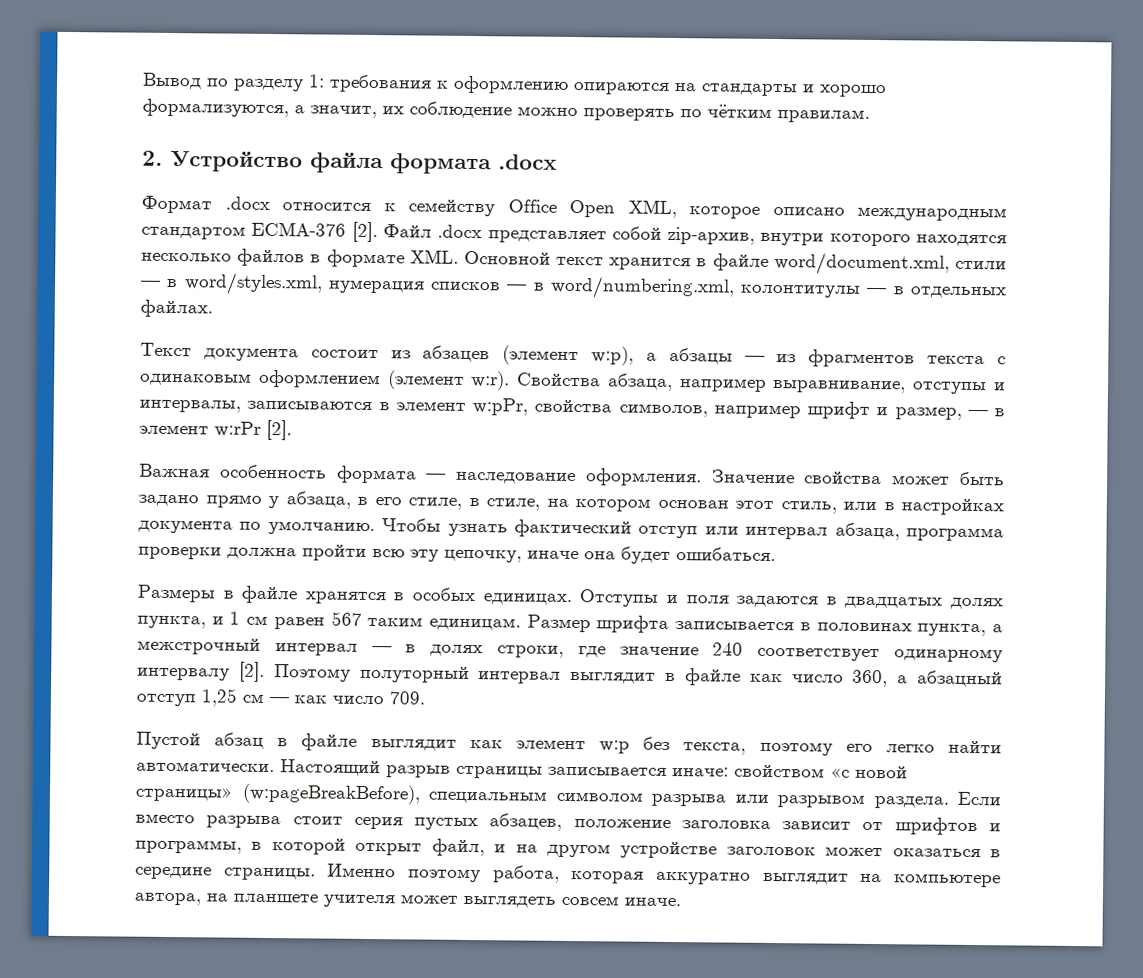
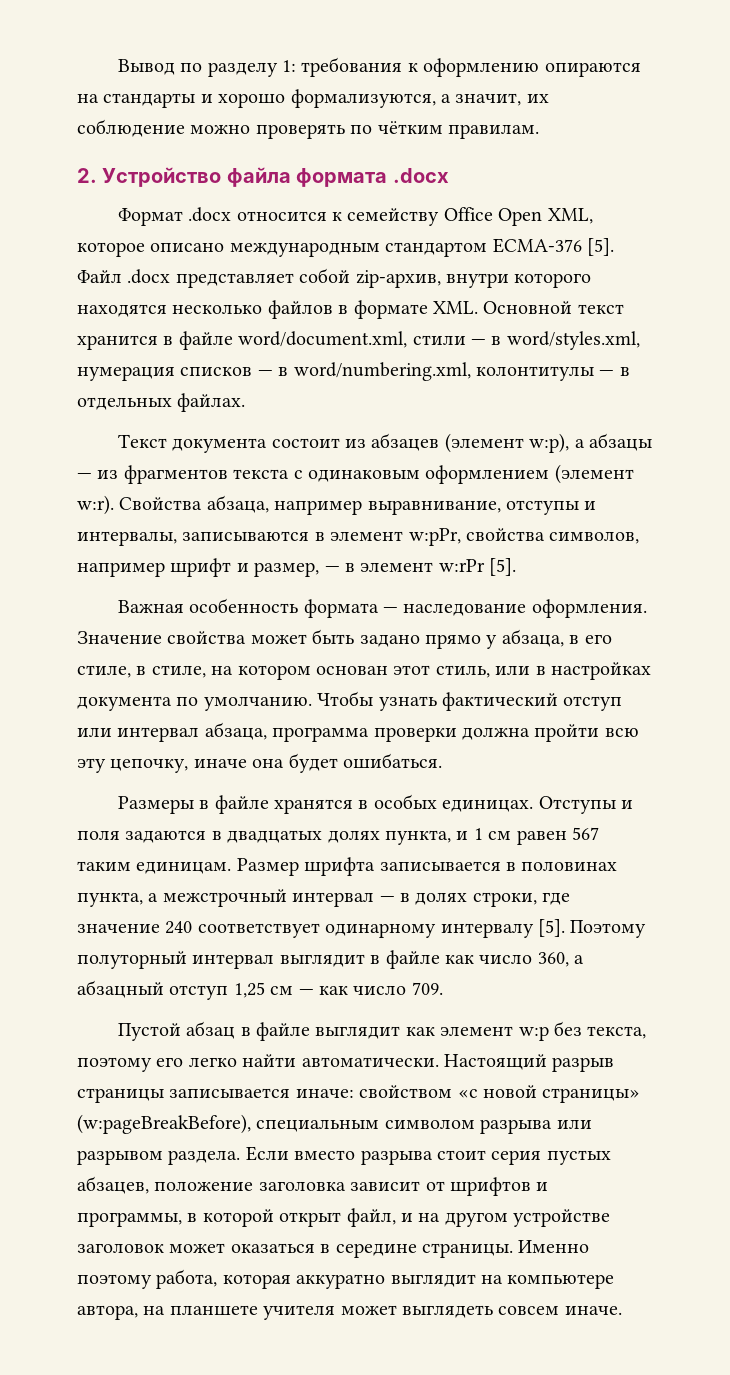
- Формат .docx относится к семейству Office Open XML, которое описано международным стандартом ECMA-376 [2].
+ Формат .docx относится к семейству Office Open XML, которое описано международным стандартом ECMA-376 [5].
- Свойства абзаца, например выравнивание, отступы и интервалы, записываются в элемент w:pPr, свойства символов, например шрифт и размер, — в элемент w:rPr [2].
+ Свойства абзаца, например выравнивание, отступы и интервалы, записываются в элемент w:pPr, свойства символов, например шрифт и размер, — в элемент w:rPr [5].
- Размер шрифта записывается в половинах пункта, а межстрочный интервал — в долях строки, где значение 240 соответствует одинарному интервалу [2].
+ Размер шрифта записывается в половинах пункта, а межстрочный интервал — в долях строки, где значение 240 соответствует одинарному интервалу [5].

